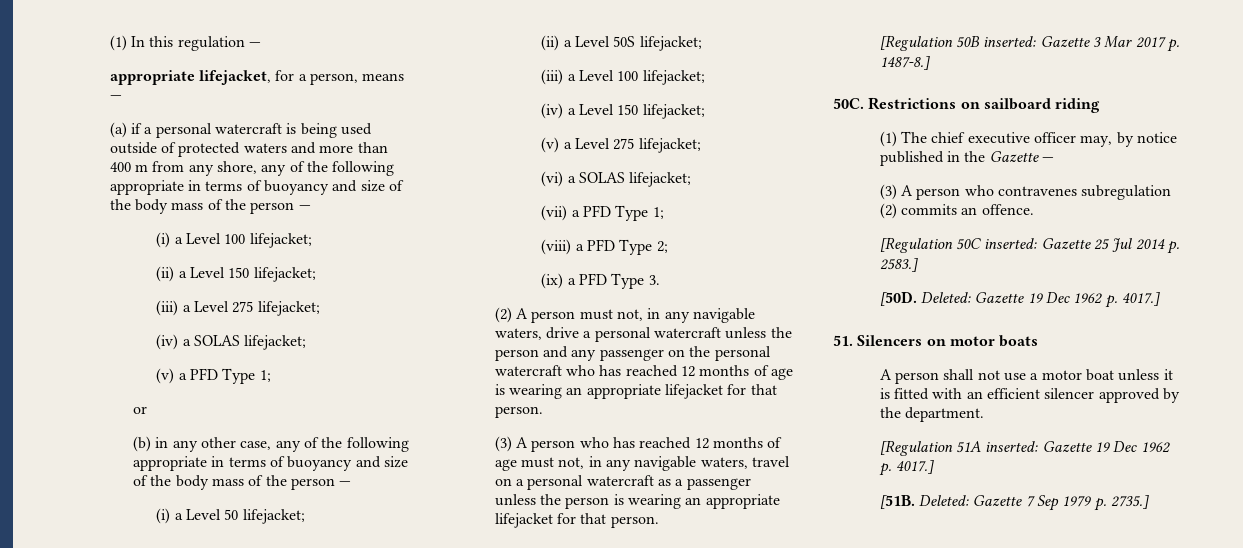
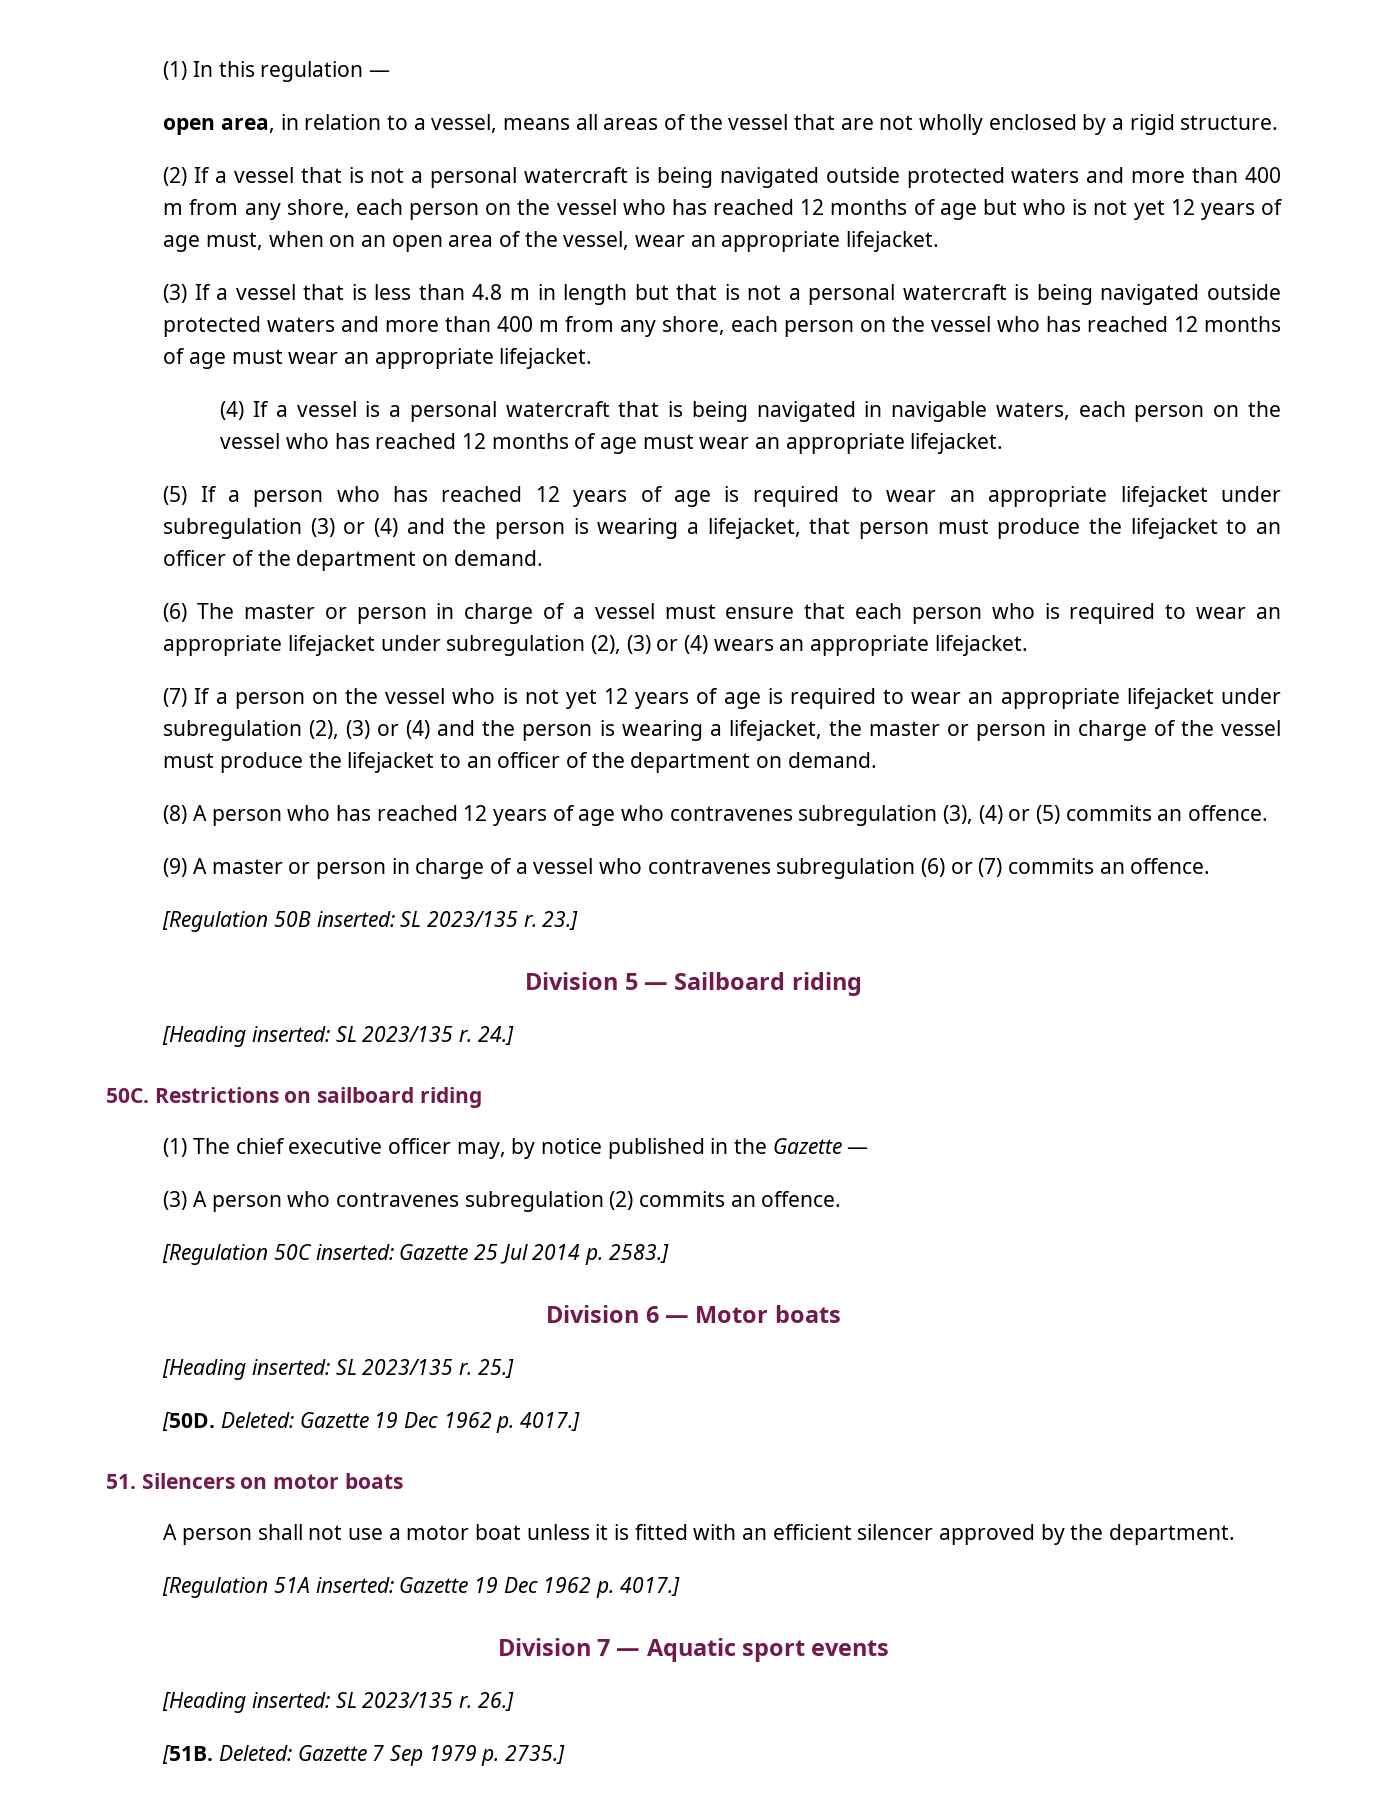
- appropriate lifejacket, for a person, means —
- (a) if a personal watercraft is being used outside of protected waters and more than 400 m from any shore, any of the following appropriate in terms of buoyancy and size of the body mass of the person —
- (i) a Level 100 lifejacket;
- (ii) a Level 150 lifejacket;
- (iii) a Level 275 lifejacket;
- (iv) a SOLAS lifejacket;
- (v) a PFD Type 1;
- or
- (b) in any other case, any of the following appropriate in terms of buoyancy and size of the body mass of the person —
- (i) a Level 50 lifejacket;
- (ii) a Level 50S lifejacket;
- (iii) a Level 100 lifejacket;
- (iv) a Level 150 lifejacket;
- (v) a Level 275 lifejacket;
- (vi) a SOLAS lifejacket;
- (vii) a PFD Type 1;
- (viii) a PFD Type 2;
- (ix) a PFD Type 3.
- (2) A person must not, in any navigable waters, drive a personal watercraft unless the person and any passenger on the personal watercraft who has reached 12 months of age is wearing an appropriate lifejacket for that person.
- (3) A person who has reached 12 months of age must not, in any navigable waters, travel on a personal watercraft as a passenger unless the person is wearing an appropriate lifejacket for that person.
- [Regulation 50B inserted: Gazette 3 Mar 2017 p. 1487-8.]
+ open area, in relation to a vessel, means all areas of the vessel that are not wholly enclosed by a rigid structure.
+ (2) If a vessel that is not a personal watercraft is being navigated outside protected waters and more than 400 m from any shore, each person on the vessel who has reached 12 months of age but who is not yet 12 years of age must, when on an open area of the vessel, wear an appropriate lifejacket.
+ (3) If a vessel that is less than 4.8 m in length but that is not a personal watercraft is being navigated outside protected waters and more than 400 m from any shore, each person on the vessel who has reached 12 months of age must wear an appropriate lifejacket.
+ (4) If a vessel is a personal watercraft that is being navigated in navigable waters, each person on the vessel who has reached 12 months of age must wear an appropriate lifejacket.
+ (5) If a person who has reached 12 years of age is required to wear an appropriate lifejacket under subregulation (3) or (4) and the person is wearing a lifejacket, that person must produce the lifejacket to an officer of the department on demand.
+ (6) The master or person in charge of a vessel must ensure that each person who is required to wear an appropriate lifejacket under subregulation (2), (3) or (4) wears an appropriate lifejacket.
+ (7) If a person on the vessel who is not yet 12 years of age is required to wear an appropriate lifejacket under subregulation (2), (3) or (4) and the person is wearing a lifejacket, the master or person in charge of the vessel must produce the lifejacket to an officer of the department on demand.
+ (8) A person who has reached 12 years of age who contravenes subregulation (3), (4) or (5) commits an offence.
+ (9) A master or person in charge of a vessel who contravenes subregulation (6) or (7) commits an offence.
+ [Regulation 50B inserted: SL 2023/135 r. 23.]
+ Division 5 — Sailboard riding
+ [Heading inserted: SL 2023/135 r. 24.]
+ Division 6 — Motor boats
+ [Heading inserted: SL 2023/135 r. 25.]
+ Division 7 — Aquatic sport events
+ [Heading inserted: SL 2023/135 r. 26.]

